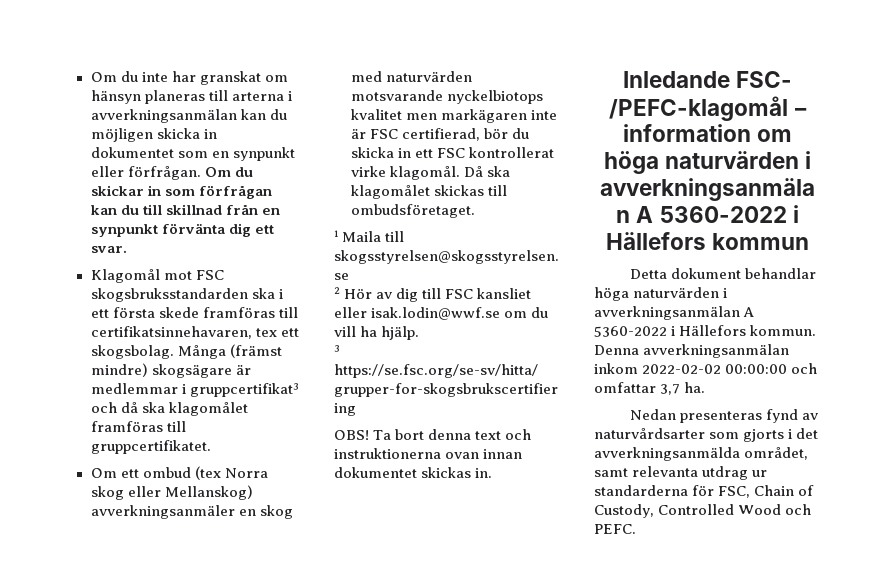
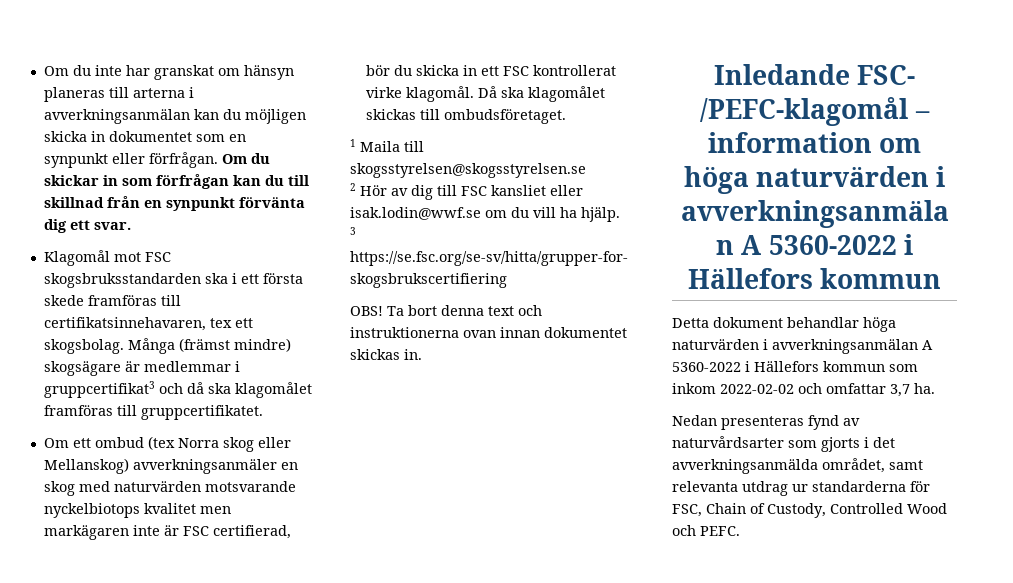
- Detta dokument behandlar höga naturvärden i avverkningsanmälan A 5360-2022 i Hällefors kommun. Denna avverkningsanmälan inkom 2022-02-02 00:00:00 och omfattar 3,7 ha.
+ Detta dokument behandlar höga naturvärden i avverkningsanmälan A 5360-2022 i Hällefors kommun som inkom 2022-02-02 och omfattar 3,7 ha.

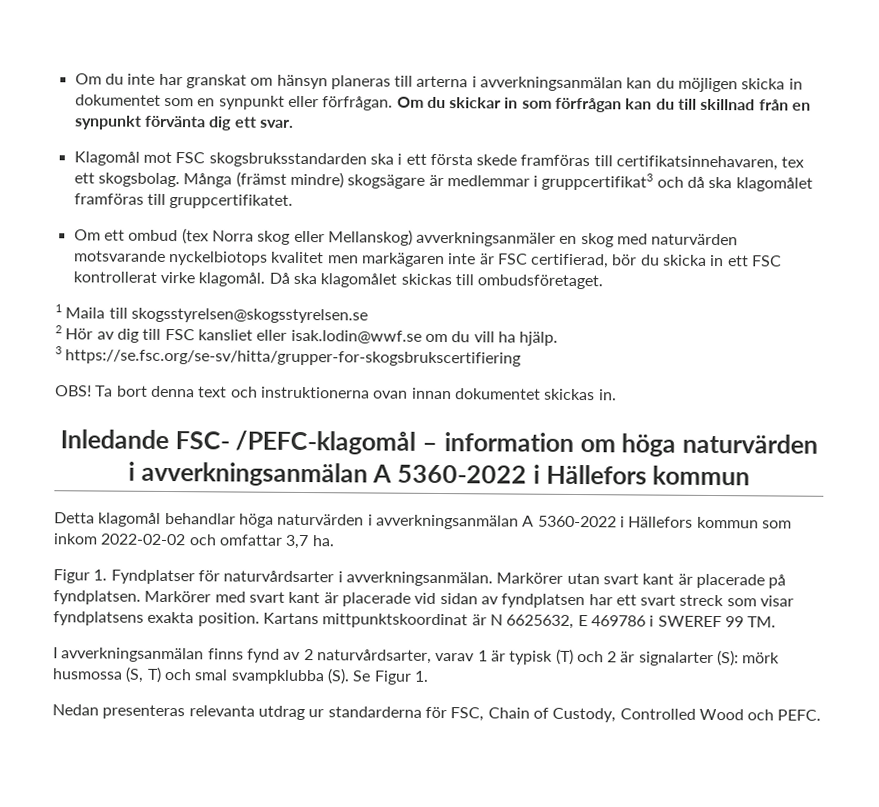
- Detta dokument behandlar höga naturvärden i avverkningsanmälan A 5360-2022 i Hällefors kommun som inkom 2022-02-02 och omfattar 3,7 ha.
+ Detta klagomål behandlar höga naturvärden i avverkningsanmälan A 5360-2022 i Hällefors kommun som inkom 2022-02-02 och omfattar 3,7 ha.
- Nedan presenteras fynd av naturvårdsarter som gjorts i det avverkningsanmälda området, samt relevanta utdrag ur standarderna för FSC, Chain of Custody, Controlled Wood och PEFC.
+ Figur 1. Fyndplatser för naturvårdsarter i avverkningsanmälan. Markörer utan svart kant är placerade på fyndplatsen. Markörer med svart kant är placerade vid sidan av fyndplatsen har ett svart streck som visar fyndplatsens exakta position. Kartans mittpunktskoordinat är N 6625632, E 469786 i SWEREF 99 TM.
+ I avverkningsanmälan finns fynd av 2 naturvårdsarter, varav 1 är typisk (T) och 2 är signalarter (S): mörk husmossa (S, T) och smal svampklubba (S). Se Figur 1.
+ Nedan presenteras relevanta utdrag ur standarderna för FSC, Chain of Custody, Controlled Wood och PEFC.

